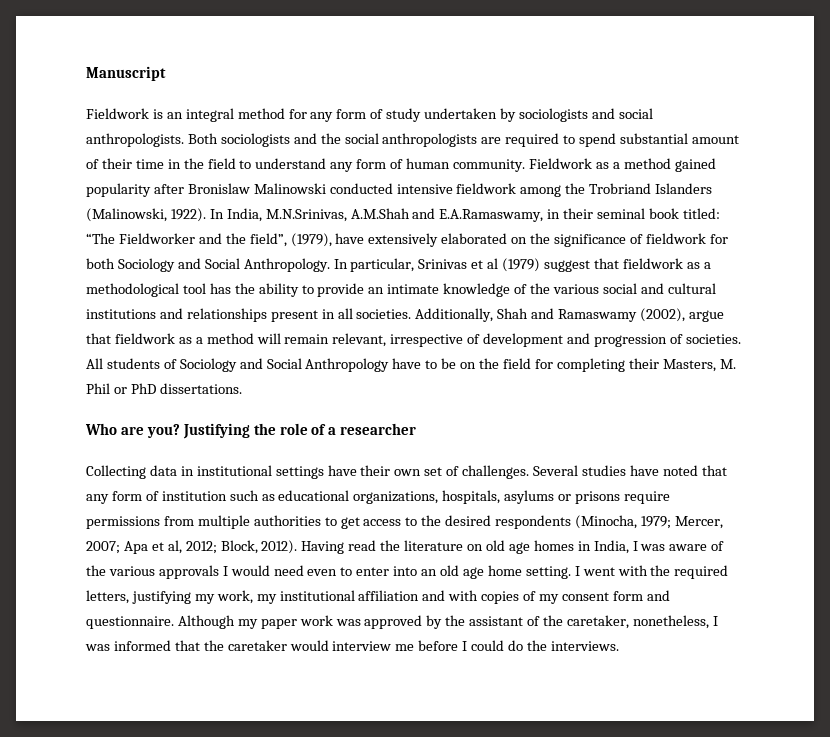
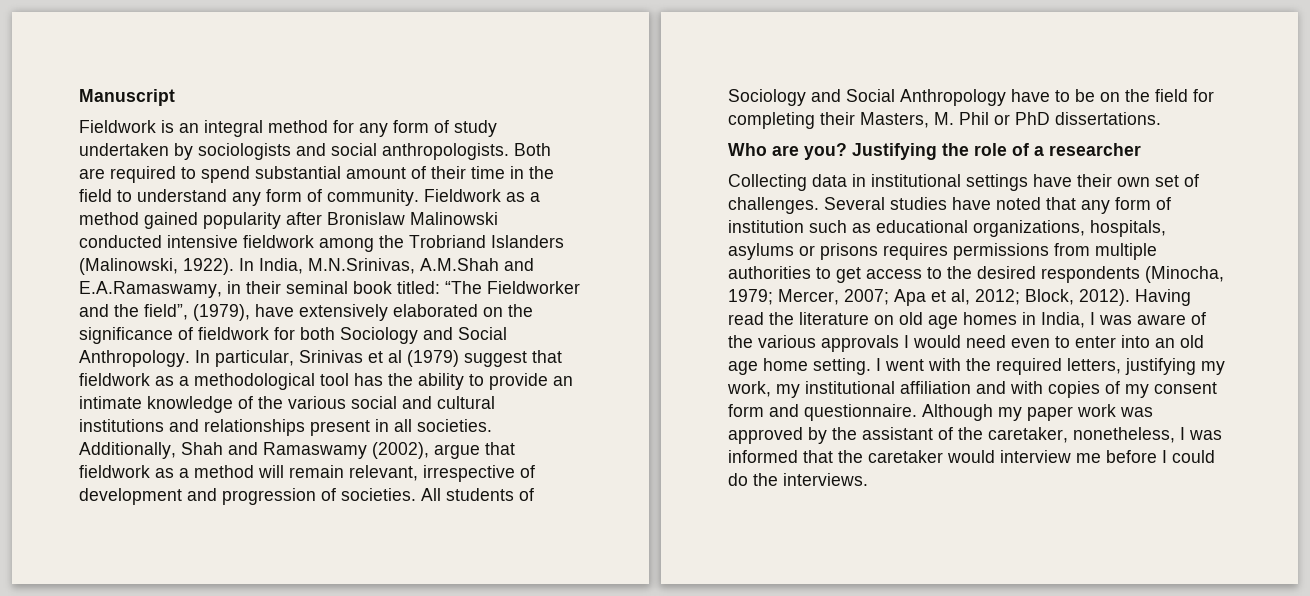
- Both sociologists and the social anthropologists are required to spend substantial amount of their time in the field to understand any form of human community.
+ Both are required to spend substantial amount of their time in the field to understand any form of community.
- Several studies have noted that any form of institution such as educational organizations, hospitals, asylums or prisons require permissions from multiple authorities to get access to the desired respondents (Minocha, 1979; Mercer, 2007; Apa et al, 2012; Block, 2012).
+ Several studies have noted that any form of institution such as educational organizations, hospitals, asylums or prisons requires permissions from multiple authorities to get access to the desired respondents (Minocha, 1979; Mercer, 2007; Apa et al, 2012; Block, 2012).

